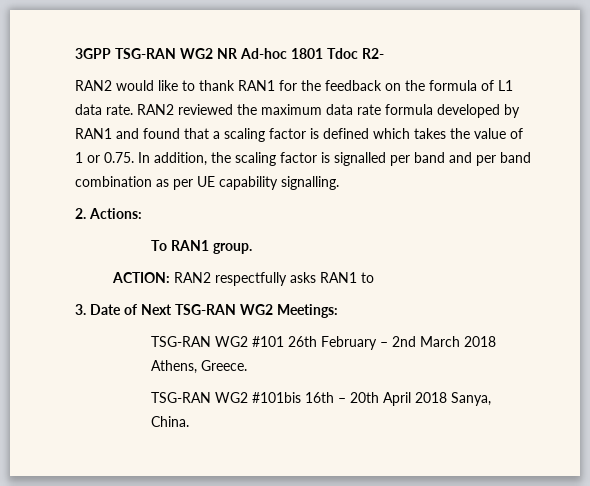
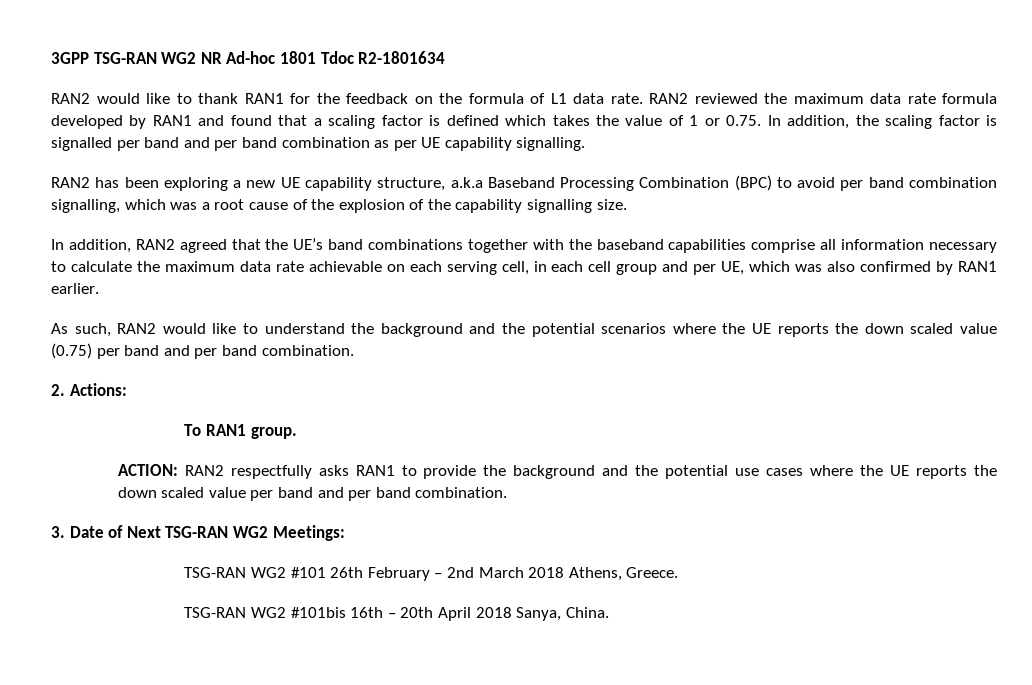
- 3GPP TSG-RAN WG2 NR Ad-hoc 1801 Tdoc R2-
+ 3GPP TSG-RAN WG2 NR Ad-hoc 1801 Tdoc R2-1801634
+ RAN2 has been exploring a new UE capability structure, a.k.a Baseband Processing Combination (BPC) to avoid per band combination signalling, which was a root cause of the explosion of the capability signalling size.
+ In addition, RAN2 agreed that the UE’s band combinations together with the baseband capabilities comprise all information necessary to calculate the maximum data rate achievable on each serving cell, in each cell group and per UE, which was also confirmed by RAN1 earlier.
+ As such, RAN2 would like to understand the background and the potential scenarios where the UE reports the down scaled value (0.75) per band and per band combination.
- ACTION: RAN2 respectfully asks RAN1 to
+ ACTION: RAN2 respectfully asks RAN1 to provide the background and the potential use cases where the UE reports the down scaled value per band and per band combination.

